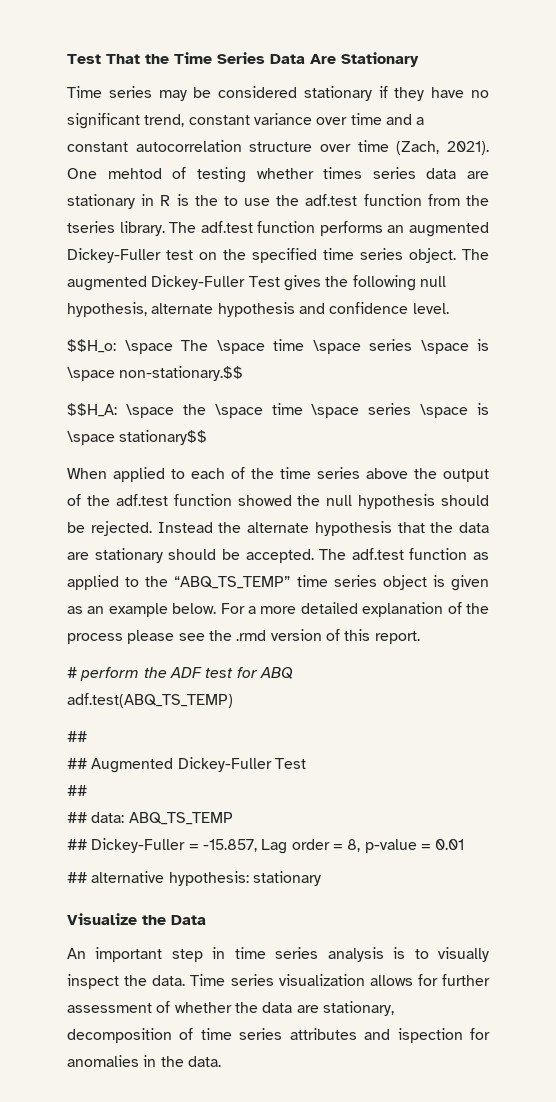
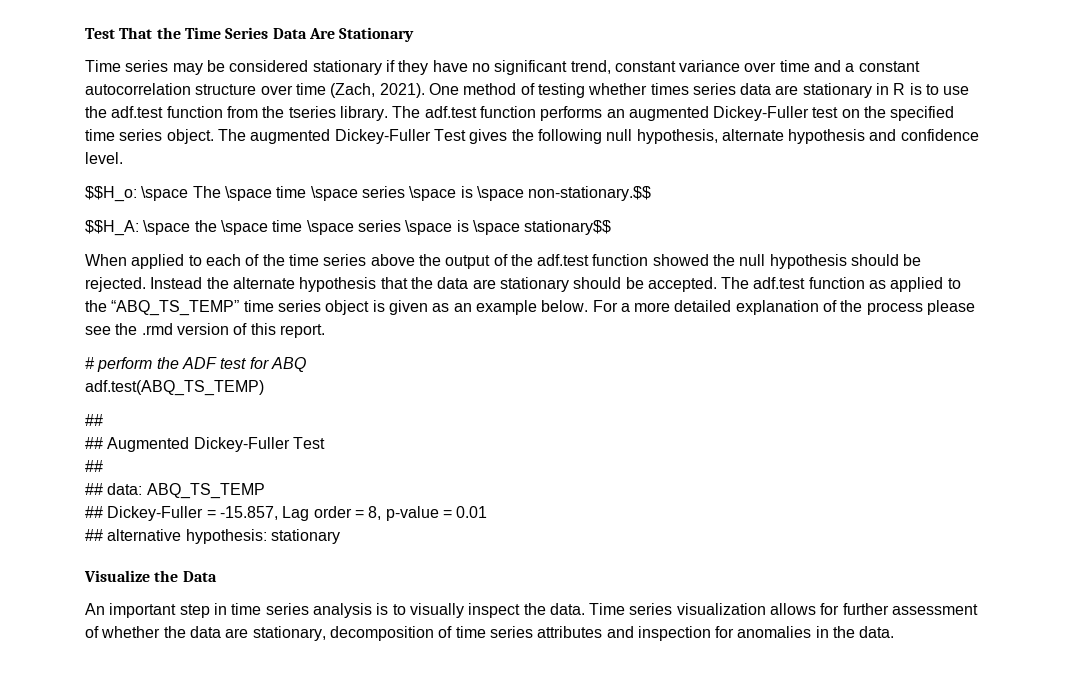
- One mehtod of testing whether times series data are stationary in R is the to use the adf.test function from the tseries library.
+ One method of testing whether times series data are stationary in R is to use the adf.test function from the tseries library.
- Time series visualization allows for further assessment of whether the data are stationary, decomposition of time series attributes and ispection for anomalies in the data.
+ Time series visualization allows for further assessment of whether the data are stationary, decomposition of time series attributes and inspection for anomalies in the data.

